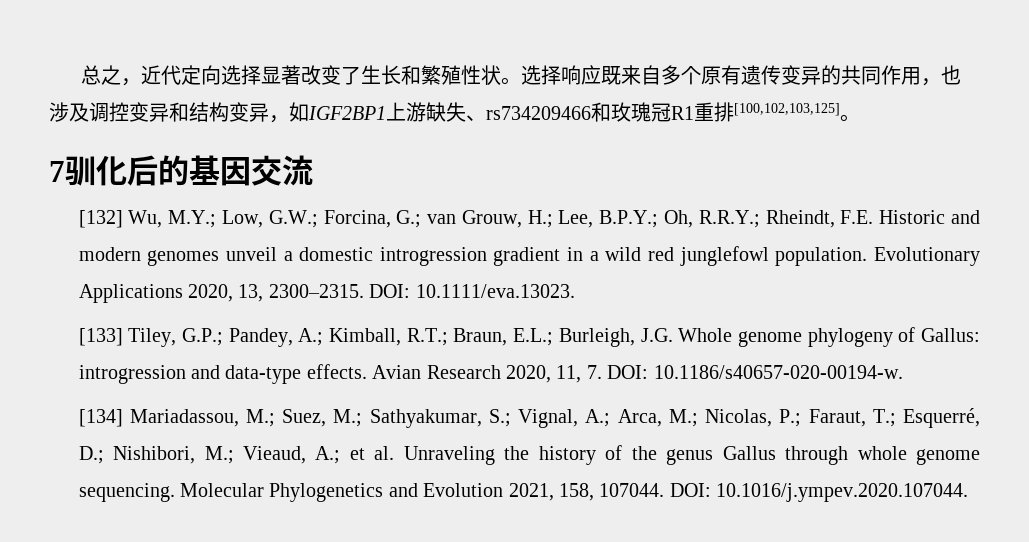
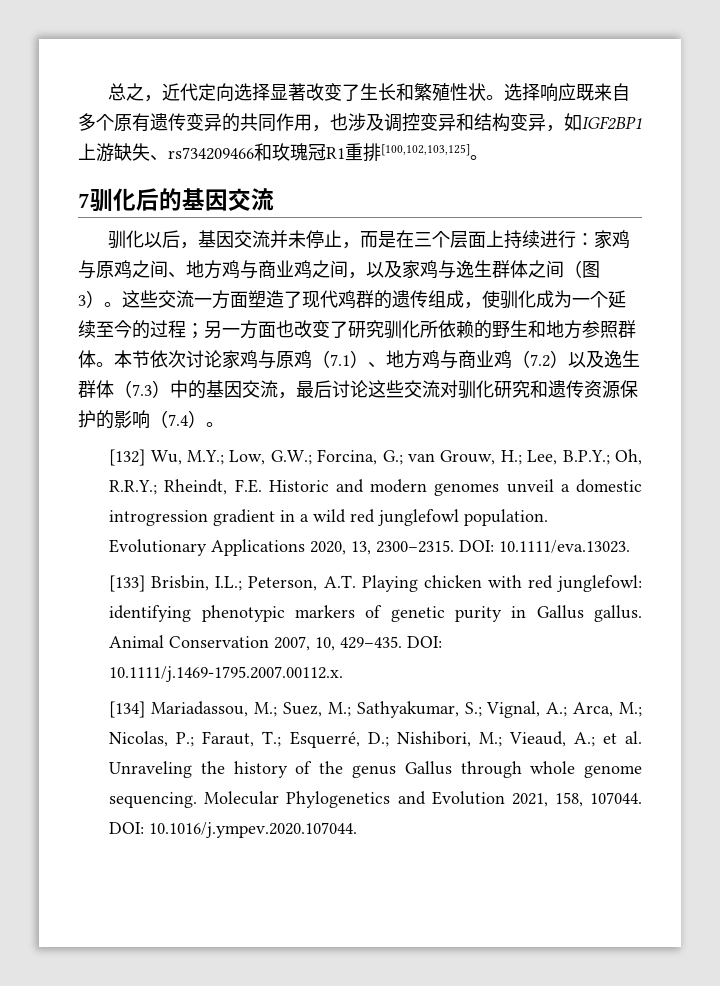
+ 驯化以后，基因交流并未停止，而是在三个层面上持续进行：家鸡与原鸡之间、地方鸡与商业鸡之间，以及家鸡与逸生群体之间（图3）。这些交流一方面塑造了现代鸡群的遗传组成，使驯化成为一个延续至今的过程；另一方面也改变了研究驯化所依赖的野生和地方参照群体。本节依次讨论家鸡与原鸡（7.1）、地方鸡与商业鸡（7.2）以及逸生群体（7.3）中的基因交流，最后讨论这些交流对驯化研究和遗传资源保护的影响（7.4）。
- [133] Tiley, G.P.; Pandey, A.; Kimball, R.T.; Braun, E.L.; Burleigh, J.G. Whole genome phylogeny of Gallus: introgression and data-type effects. Avian Research 2020, 11, 7. DOI: 10.1186/s40657-020-00194-w.
+ [133] Brisbin, I.L.; Peterson, A.T. Playing chicken with red junglefowl: identifying phenotypic markers of genetic purity in Gallus gallus. Animal Conservation 2007, 10, 429–435. DOI: 10.1111/j.1469-1795.2007.00112.x.

